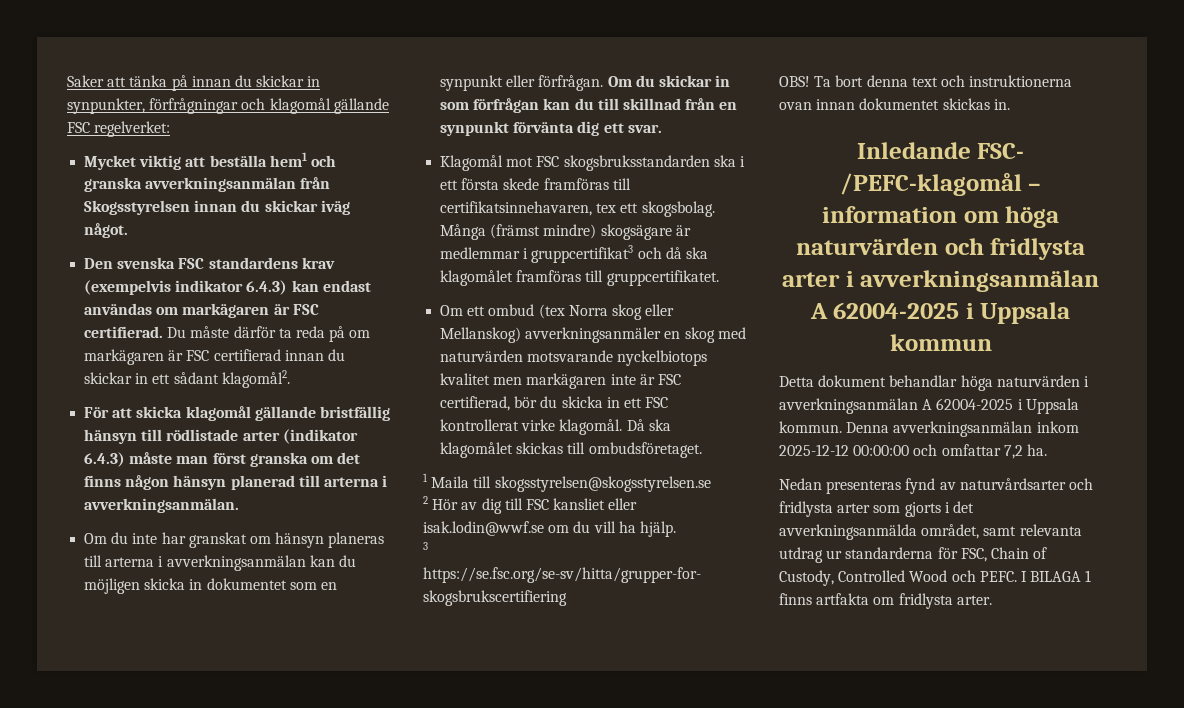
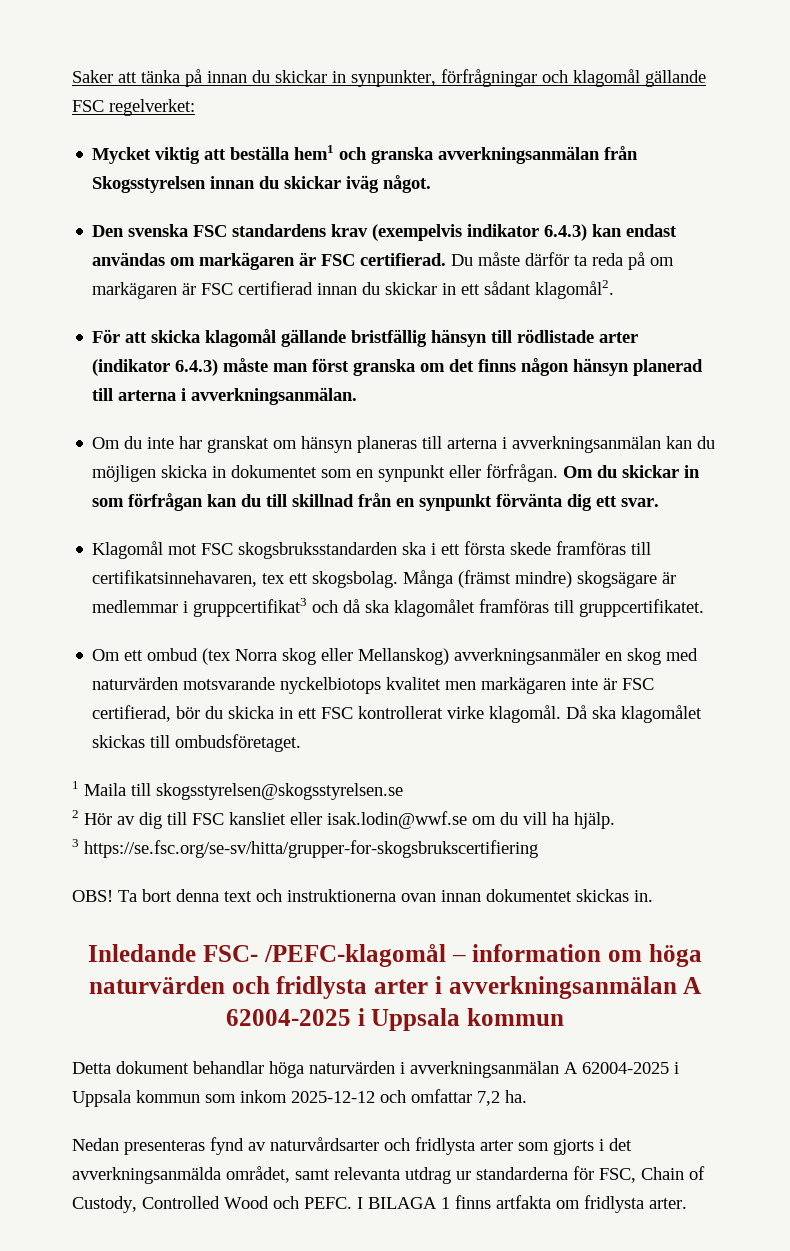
- Detta dokument behandlar höga naturvärden i avverkningsanmälan A 62004-2025 i Uppsala kommun. Denna avverkningsanmälan inkom 2025-12-12 00:00:00 och omfattar 7,2 ha.
+ Detta dokument behandlar höga naturvärden i avverkningsanmälan A 62004-2025 i Uppsala kommun som inkom 2025-12-12 och omfattar 7,2 ha.

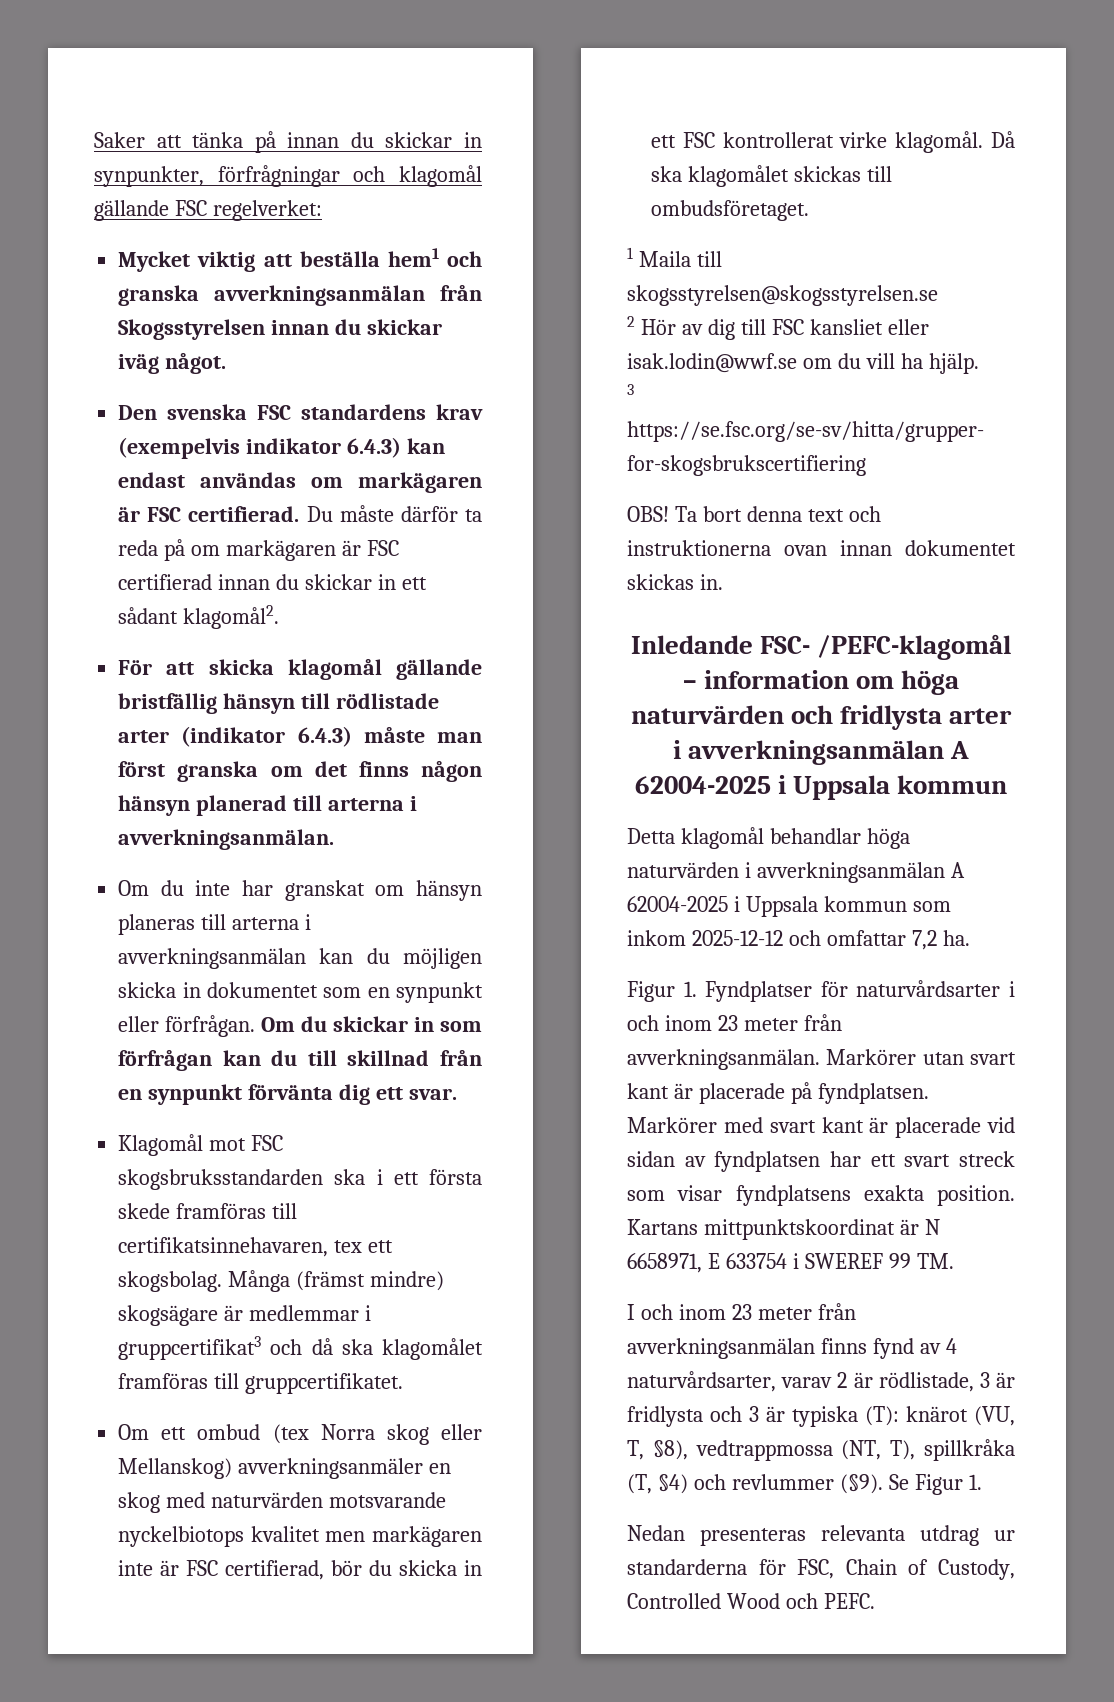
- Detta dokument behandlar höga naturvärden i avverkningsanmälan A 62004-2025 i Uppsala kommun som inkom 2025-12-12 och omfattar 7,2 ha.
+ Detta klagomål behandlar höga naturvärden i avverkningsanmälan A 62004-2025 i Uppsala kommun som inkom 2025-12-12 och omfattar 7,2 ha.
- Nedan presenteras fynd av naturvårdsarter och fridlysta arter som gjorts i det avverkningsanmälda området, samt relevanta utdrag ur standarderna för FSC, Chain of Custody, Controlled Wood och PEFC. I BILAGA 1 finns artfakta om fridlysta arter.
+ Figur 1. Fyndplatser för naturvårdsarter i och inom 23 meter från avverkningsanmälan. Markörer utan svart kant är placerade på fyndplatsen. Markörer med svart kant är placerade vid sidan av fyndplatsen har ett svart streck som visar fyndplatsens exakta position. Kartans mittpunktskoordinat är N 6658971, E 633754 i SWEREF 99 TM.
+ I och inom 23 meter från avverkningsanmälan finns fynd av 4 naturvårdsarter, varav 2 är rödlistade, 3 är fridlysta och 3 är typiska (T): knärot (VU, T, §8), vedtrappmossa (NT, T), spillkråka (T, §4) och revlummer (§9). Se Figur 1.
+ Nedan presenteras relevanta utdrag ur standarderna för FSC, Chain of Custody, Controlled Wood och PEFC.

